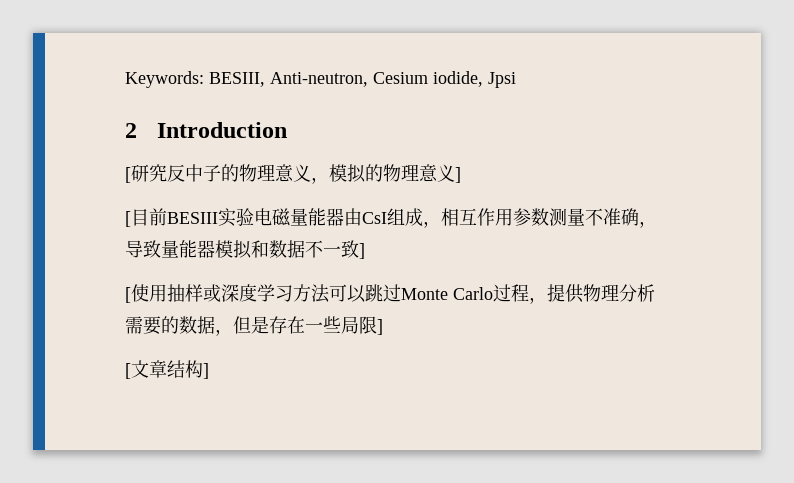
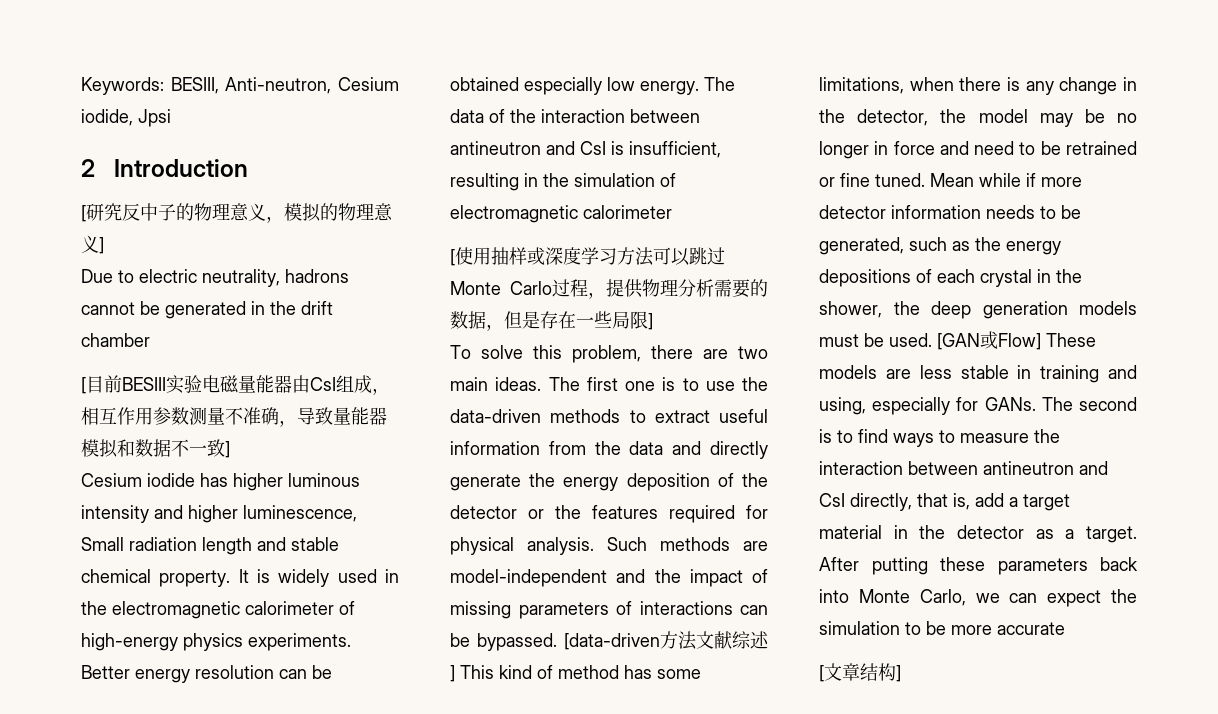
+ Due to electric neutrality, hadrons cannot be generated in the drift chamber
+ Cesium iodide has higher luminous intensity and higher luminescence, Small radiation length and stable chemical property. It is widely used in the electromagnetic calorimeter of high-energy physics experiments. Better energy resolution can be obtained especially low energy. The data of the interaction between antineutron and CsI is insufficient, resulting in the simulation of electromagnetic calorimeter
+ To solve this problem, there are two main ideas. The first one is to use the data-driven methods to extract useful information from the data and directly generate the energy deposition of the detector or the features required for physical analysis. Such methods are model-independent and the impact of missing parameters of interactions can be bypassed. [data-driven方法文献综述] This kind of method has some limitations, when there is any change in the detector, the model may be no longer in force and need to be retrained or fine tuned. Mean while if more detector information needs to be generated, such as the energy depositions of each crystal in the shower, the deep generation models must be used. [GAN或Flow] These models are less stable in training and using, especially for GANs. The second is to find ways to measure the interaction between antineutron and CsI directly, that is, add a target material in the detector as a target. After putting these parameters back into Monte Carlo, we can expect the simulation to be more accurate

